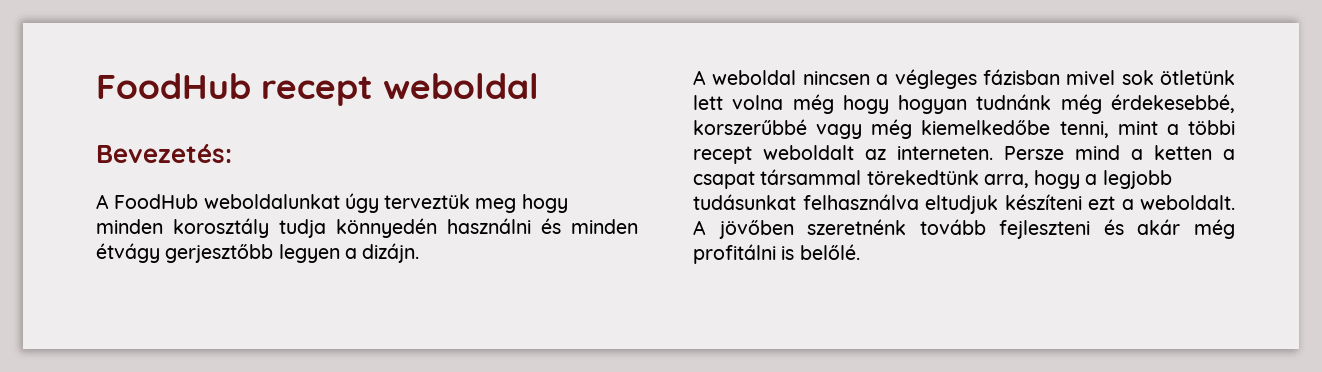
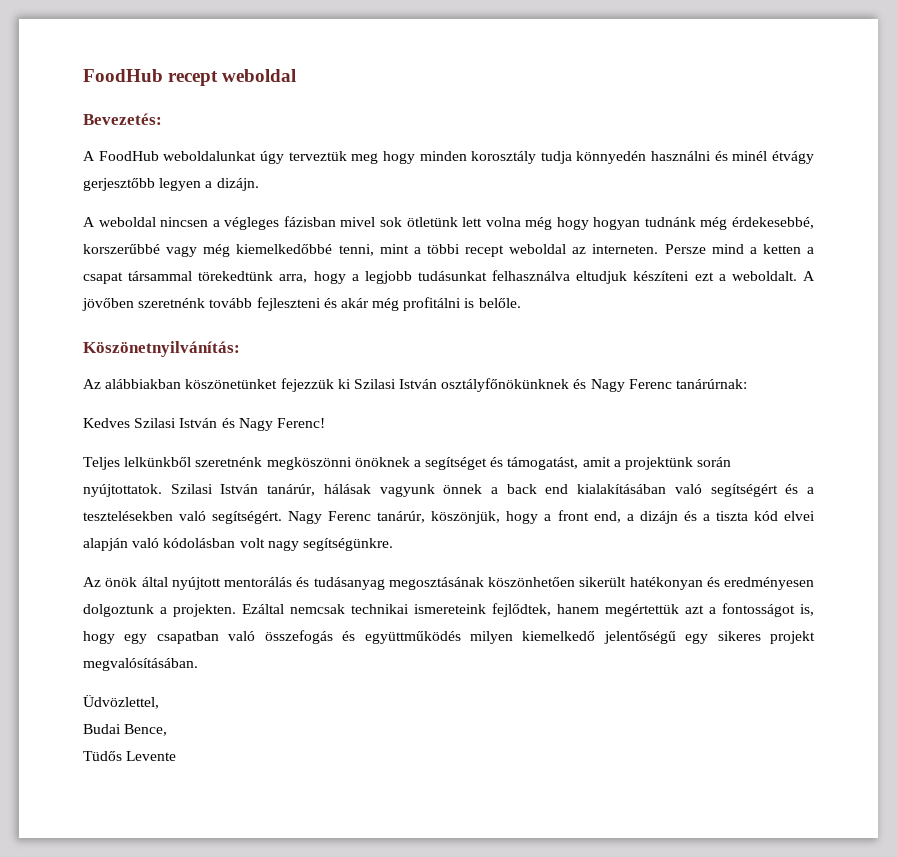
- A FoodHub weboldalunkat úgy terveztük meg hogy minden korosztály tudja könnyedén használni és minden étvágy gerjesztőbb legyen a dizájn.
+ A FoodHub weboldalunkat úgy terveztük meg hogy minden korosztály tudja könnyedén használni és minél étvágy gerjesztőbb legyen a dizájn.
- A weboldal nincsen a végleges fázisban mivel sok ötletünk lett volna még hogy hogyan tudnánk még érdekesebbé, korszerűbbé vagy még kiemelkedőbe tenni, mint a többi recept weboldalt az interneten.
+ A weboldal nincsen a végleges fázisban mivel sok ötletünk lett volna még hogy hogyan tudnánk még érdekesebbé, korszerűbbé vagy még kiemelkedőbbé tenni, mint a többi recept weboldal az interneten.
- A jövőben szeretnénk tovább fejleszteni és akár még profitálni is belőlé.
+ A jövőben szeretnénk tovább fejleszteni és akár még profitálni is belőle.
+ Köszönetnyilvánítás:
+ Az alábbiakban köszönetünket fejezzük ki Szilasi István osztályfőnökünknek és Nagy Ferenc tanárúrnak:
+ Kedves Szilasi István és Nagy Ferenc!
+ Teljes lelkünkből szeretnénk megköszönni önöknek a segítséget és támogatást, amit a projektünk során nyújtottatok. Szilasi István tanárúr, hálásak vagyunk önnek a back end kialakításában való segítségért és a tesztelésekben való segítségért. Nagy Ferenc tanárúr, köszönjük, hogy a front end, a dizájn és a tiszta kód elvei alapján való kódolásban volt nagy segítségünkre.
+ Az önök által nyújtott mentorálás és tudásanyag megosztásának köszönhetően sikerült hatékonyan és eredményesen dolgoztunk a projekten. Ezáltal nemcsak technikai ismereteink fejlődtek, hanem megértettük azt a fontosságot is, hogy egy csapatban való összefogás és együttműködés milyen kiemelkedő jelentőségű egy sikeres projekt megvalósításában.
+ Üdvözlettel,
+ Budai Bence,
+ Tüdős Levente

